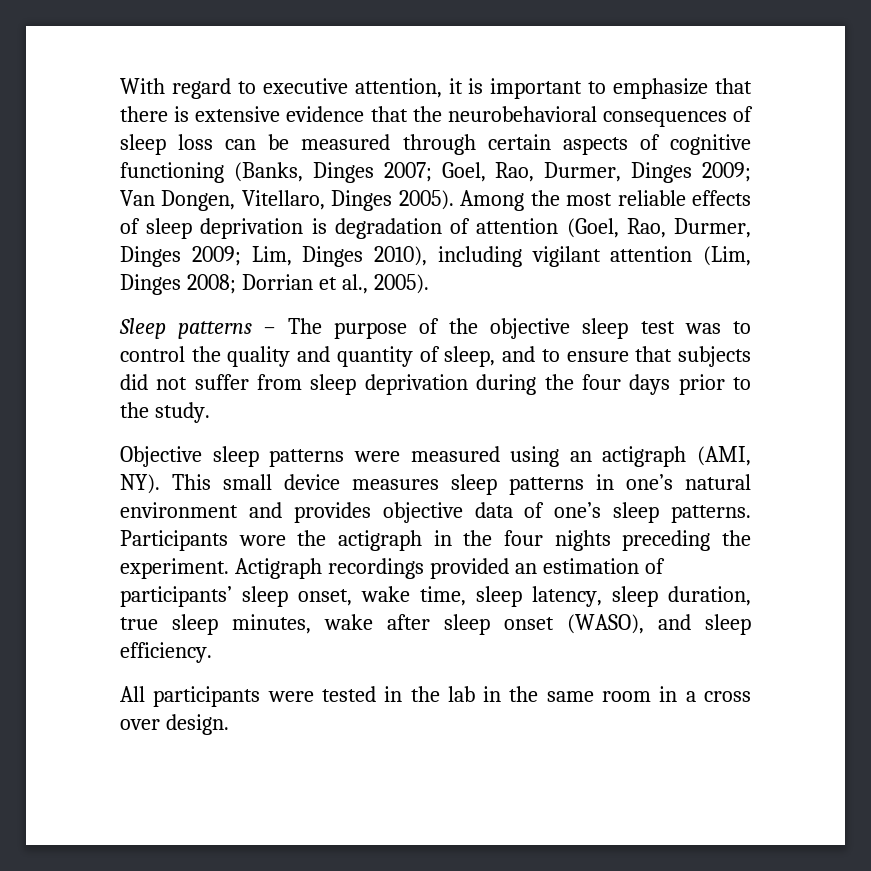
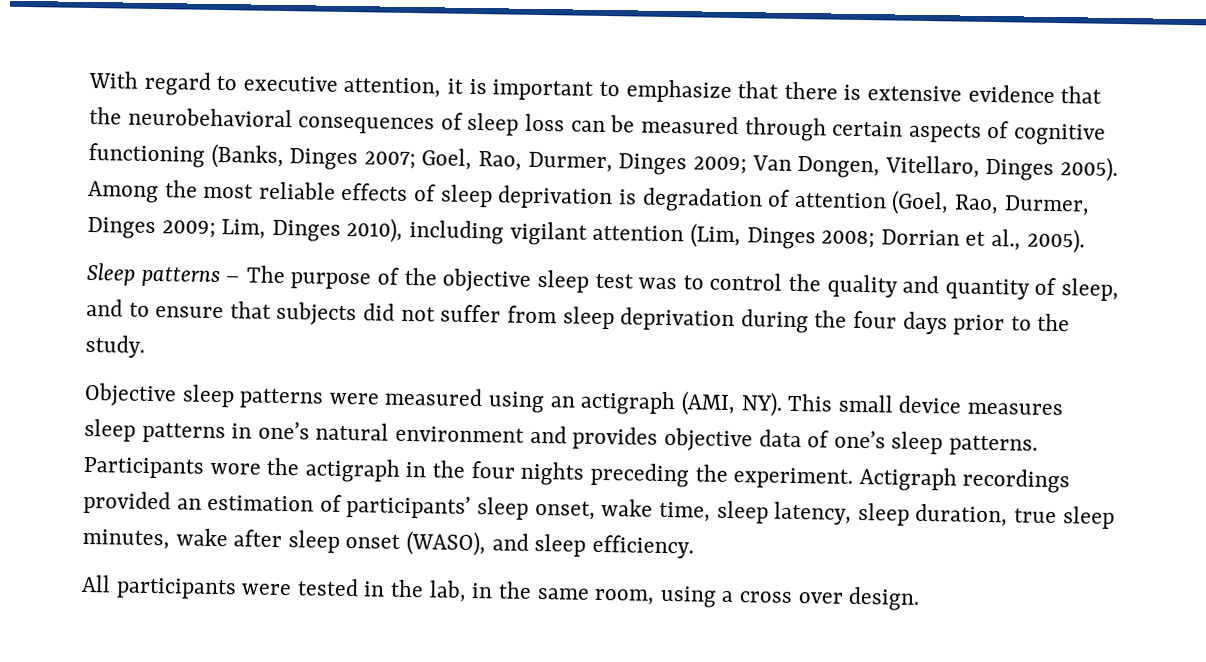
- All participants were tested in the lab in the same room in a cross over design.
+ All participants were tested in the lab, in the same room, using a cross over design.

